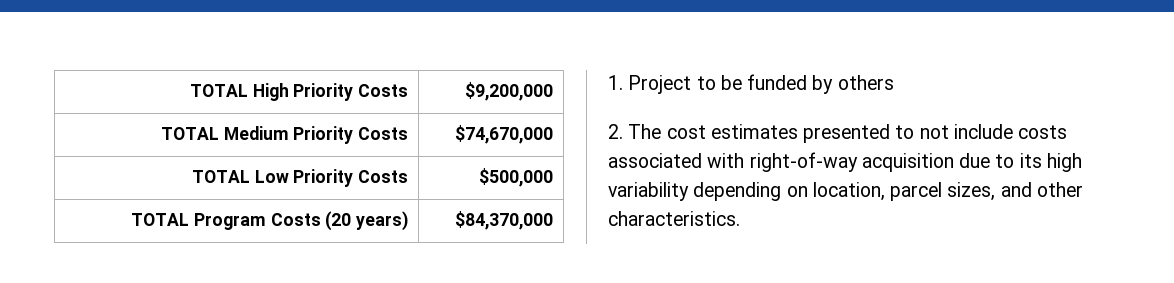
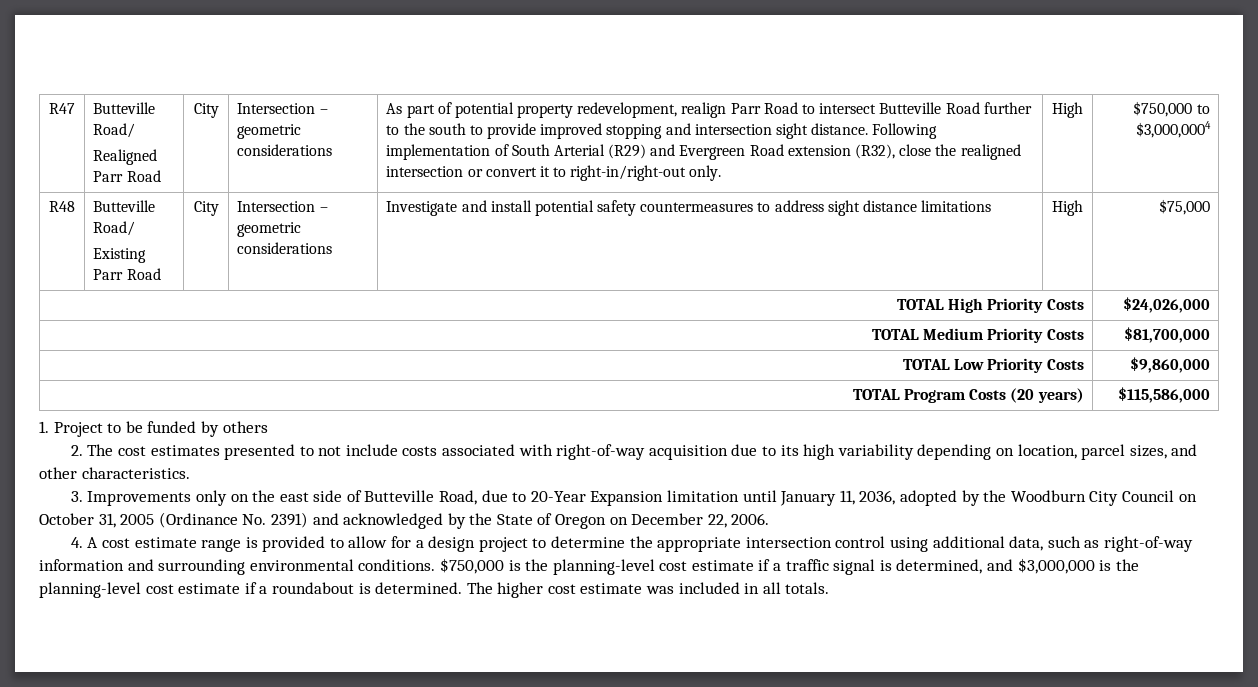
+ R47 | Butteville Road/
+ Realigned Parr Road | City | Intersection – geometric considerations | As part of potential property redevelopment, realign Parr Road to intersect Butteville Road further to the south to provide improved stopping and intersection sight distance. Following implementation of South Arterial (R29) and Evergreen Road extension (R32), close the realigned intersection or convert it to right-in/right-out only. | High | $750,000 to $3,000,0004
+ R48 | Butteville Road/
+ Existing Parr Road | City | Intersection – geometric considerations | Investigate and install potential safety countermeasures to address sight distance limitations | High | $75,000
- TOTAL High Priority Costs | $9,200,000
+ TOTAL High Priority Costs | $24,026,000
- TOTAL Medium Priority Costs | $74,670,000
+ TOTAL Medium Priority Costs | $81,700,000
- TOTAL Low Priority Costs | $500,000
+ TOTAL Low Priority Costs | $9,860,000
- TOTAL Program Costs (20 years) | $84,370,000
+ TOTAL Program Costs (20 years) | $115,586,000
+ 3. Improvements only on the east side of Butteville Road, due to 20-Year Expansion limitation until January 11, 2036, adopted by the Woodburn City Council on October 31, 2005 (Ordinance No. 2391) and acknowledged by the State of Oregon on December 22, 2006.
+ 4. A cost estimate range is provided to allow for a design project to determine the appropriate intersection control using additional data, such as right-of-way information and surrounding environmental conditions. $750,000 is the planning-level cost estimate if a traffic signal is determined, and $3,000,000 is the planning-level cost estimate if a roundabout is determined. The higher cost estimate was included in all totals.

